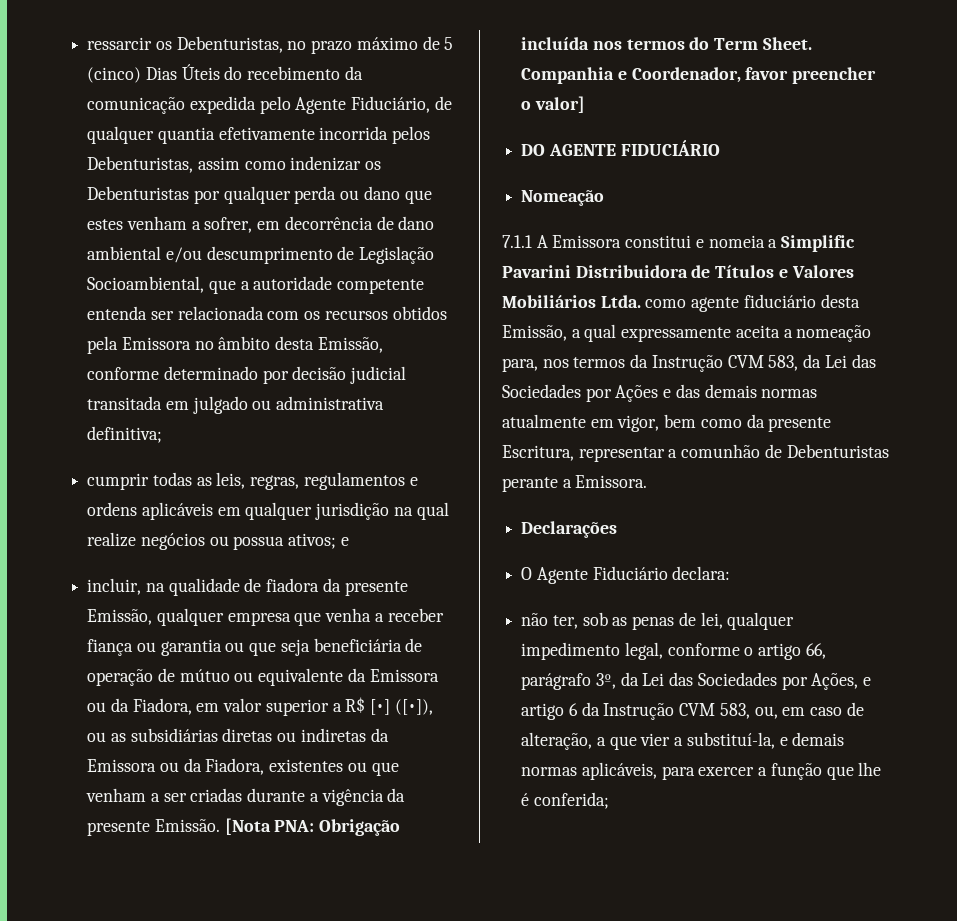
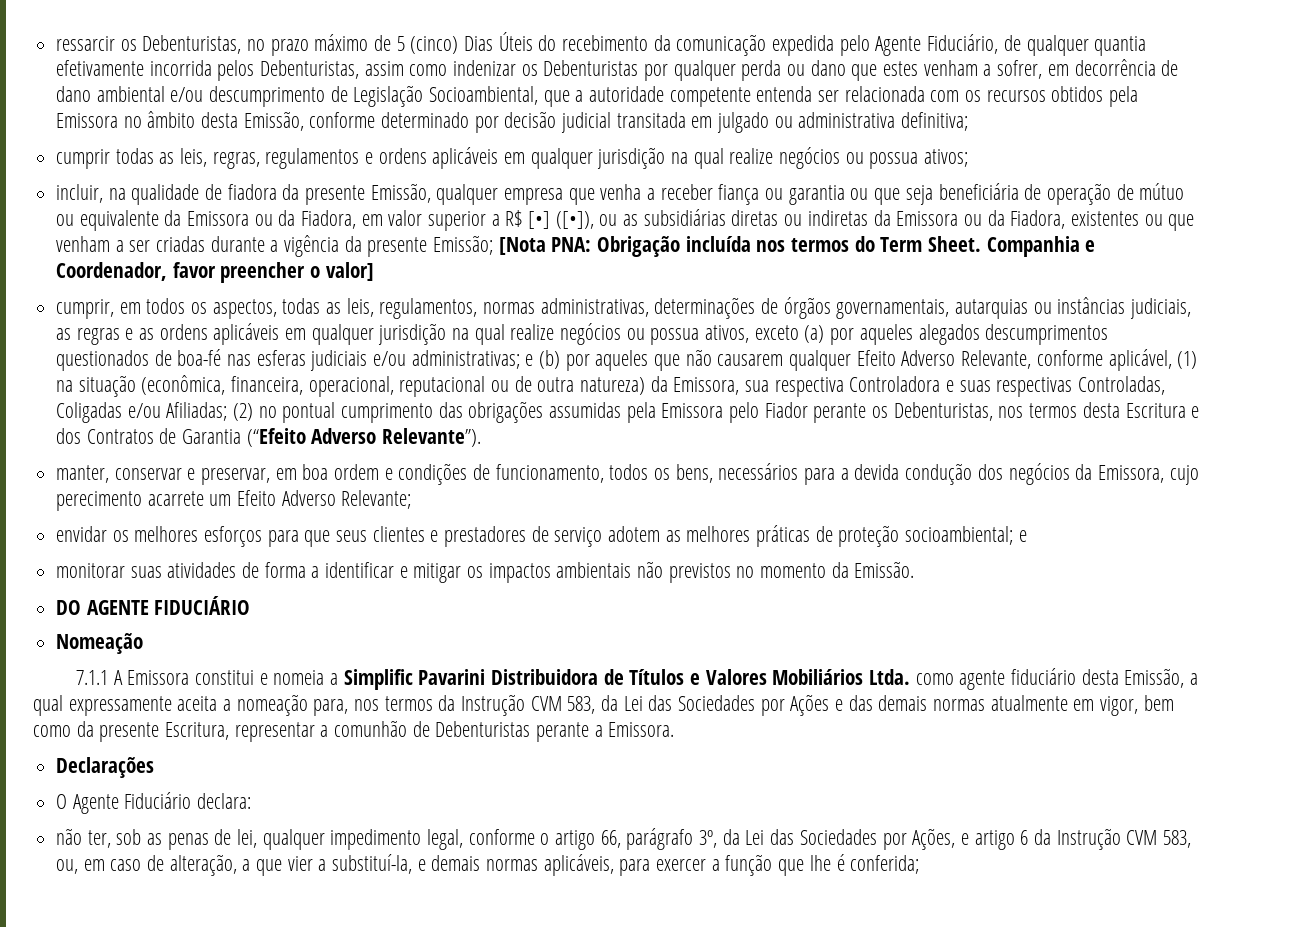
- cumprir todas as leis, regras, regulamentos e ordens aplicáveis em qualquer jurisdição na qual realize negócios ou possua ativos; e
+ cumprir todas as leis, regras, regulamentos e ordens aplicáveis em qualquer jurisdição na qual realize negócios ou possua ativos;
- incluir, na qualidade de fiadora da presente Emissão, qualquer empresa que venha a receber fiança ou garantia ou que seja beneficiária de operação de mútuo ou equivalente da Emissora ou da Fiadora, em valor superior a R$ [•] ([•]), ou as subsidiárias diretas ou indiretas da Emissora ou da Fiadora, existentes ou que venham a ser criadas durante a vigência da presente Emissão.
+ incluir, na qualidade de fiadora da presente Emissão, qualquer empresa que venha a receber fiança ou garantia ou que seja beneficiária de operação de mútuo ou equivalente da Emissora ou da Fiadora, em valor superior a R$ [•] ([•]), ou as subsidiárias diretas ou indiretas da Emissora ou da Fiadora, existentes ou que venham a ser criadas durante a vigência da presente Emissão;
+ cumprir, em todos os aspectos, todas as leis, regulamentos, normas administrativas, determinações de órgãos governamentais, autarquias ou instâncias judiciais, as regras e as ordens aplicáveis em qualquer jurisdição na qual realize negócios ou possua ativos, exceto (a) por aqueles alegados descumprimentos questionados de boa-fé nas esferas judiciais e/ou administrativas; e (b) por aqueles que não causarem qualquer Efeito Adverso Relevante, conforme aplicável, (1) na situação (econômica, financeira, operacional, reputacional ou de outra natureza) da Emissora, sua respectiva Controladora e suas respectivas Controladas, Coligadas e/ou Afiliadas; (2) no pontual cumprimento das obrigações assumidas pela Emissora pelo Fiador perante os Debenturistas, nos termos desta Escritura e dos Contratos de Garantia (“Efeito Adverso Relevante”).
+ manter, conservar e preservar, em boa ordem e condições de funcionamento, todos os bens, necessários para a devida condução dos negócios da Emissora, cujo perecimento acarrete um Efeito Adverso Relevante;
+ envidar os melhores esforços para que seus clientes e prestadores de serviço adotem as melhores práticas de proteção socioambiental; e
+ monitorar suas atividades de forma a identificar e mitigar os impactos ambientais não previstos no momento da Emissão.

